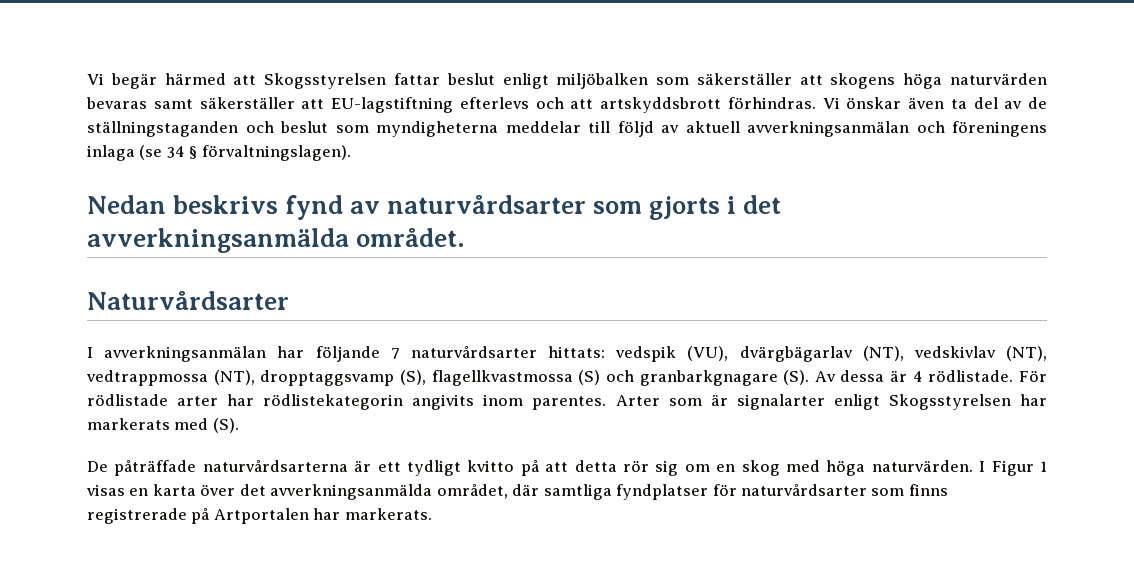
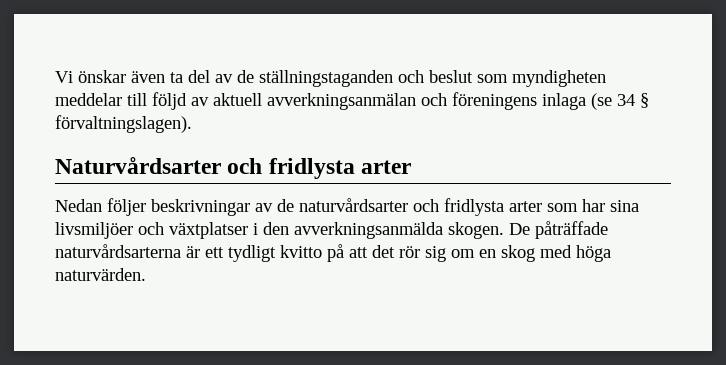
- Vi begär härmed att Skogsstyrelsen fattar beslut enligt miljöbalken som säkerställer att skogens höga naturvärden bevaras samt säkerställer att EU-lagstiftning efterlevs och att artskyddsbrott förhindras. Vi önskar även ta del av de ställningstaganden och beslut som myndigheterna meddelar till följd av aktuell avverkningsanmälan och föreningens inlaga (se 34 § förvaltningslagen).
+ Vi önskar även ta del av de ställningstaganden och beslut som myndigheten meddelar till följd av aktuell avverkningsanmälan och föreningens inlaga (se 34 § förvaltningslagen).
- Nedan beskrivs fynd av naturvårdsarter som gjorts i det avverkningsanmälda området.
- Naturvårdsarter
- I avverkningsanmälan har följande 7 naturvårdsarter hittats: vedspik (VU), dvärgbägarlav (NT), vedskivlav (NT), vedtrappmossa (NT), dropptaggsvamp (S), flagellkvastmossa (S) och granbarkgnagare (S). Av dessa är 4 rödlistade. För rödlistade arter har rödlistekategorin angivits inom parentes. Arter som är signalarter enligt Skogsstyrelsen har markerats med (S).
- De påträffade naturvårdsarterna är ett tydligt kvitto på att detta rör sig om en skog med höga naturvärden. I Figur 1 visas en karta över det avverkningsanmälda området, där samtliga fyndplatser för naturvårdsarter som finns registrerade på Artportalen har markerats.
+ Naturvårdsarter och fridlysta arter
+ Nedan följer beskrivningar av de naturvårdsarter och fridlysta arter som har sina livsmiljöer och växtplatser i den avverkningsanmälda skogen. De påträffade naturvårdsarterna är ett tydligt kvitto på att det rör sig om en skog med höga naturvärden.

